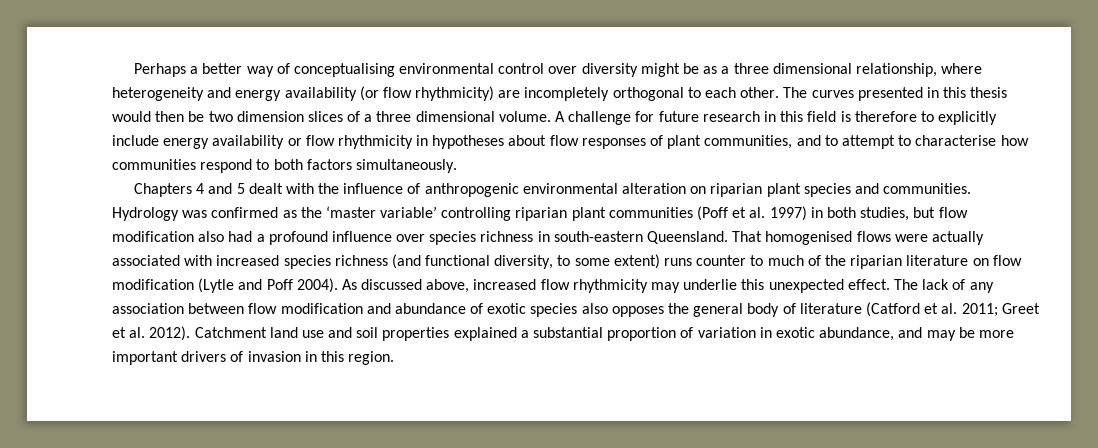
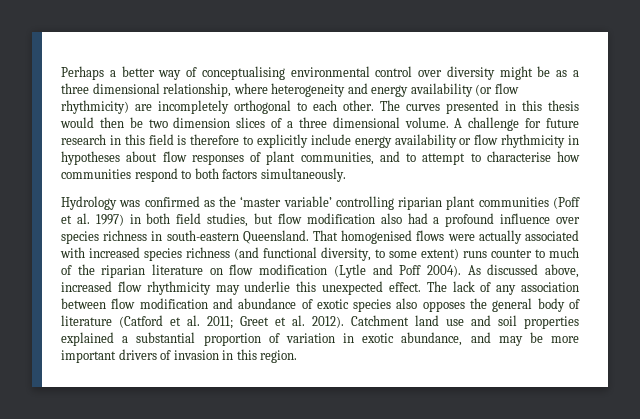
- Chapters 4 and 5 dealt with the influence of anthropogenic environmental alteration on riparian plant species and communities. Hydrology was confirmed as the ‘master variable’ controlling riparian plant communities (Poff et al. 1997) in both studies, but flow modification also had a profound influence over species richness in south-eastern Queensland.
+ Hydrology was confirmed as the ‘master variable’ controlling riparian plant communities (Poff et al. 1997) in both field studies, but flow modification also had a profound influence over species richness in south-eastern Queensland.

